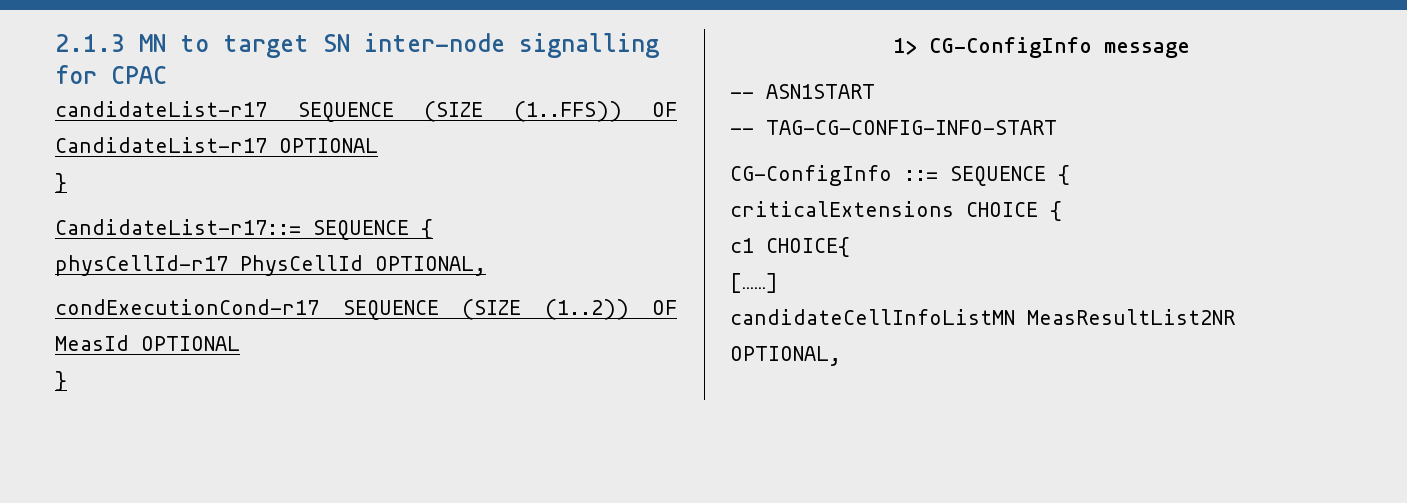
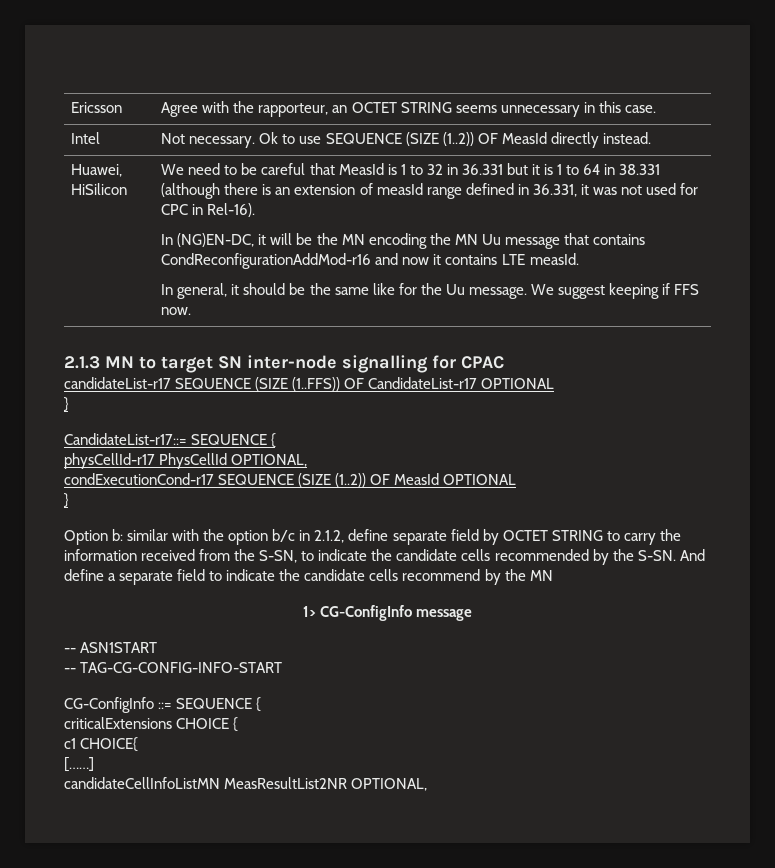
+ Ericsson | Agree with the rapporteur, an OCTET STRING seems unnecessary in this case.
+ Intel | Not necessary. Ok to use SEQUENCE (SIZE (1..2)) OF MeasId directly instead.
+ Huawei, HiSilicon | We need to be careful that MeasId is 1 to 32 in 36.331 but it is 1 to 64 in 38.331 (although there is an extension of measId range defined in 36.331, it was not used for CPC in Rel-16).
+ In (NG)EN-DC, it will be the MN encoding the MN Uu message that contains CondReconfigurationAddMod-r16 and now it contains LTE measId.
+ In general, it should be the same like for the Uu message. We suggest keeping if FFS now.
+ Option b: similar with the option b/c in 2.1.2, define separate field by OCTET STRING to carry the information received from the S-SN, to indicate the candidate cells recommended by the S-SN. And define a separate field to indicate the candidate cells recommend by the MN

